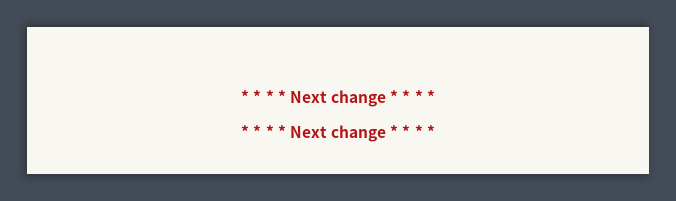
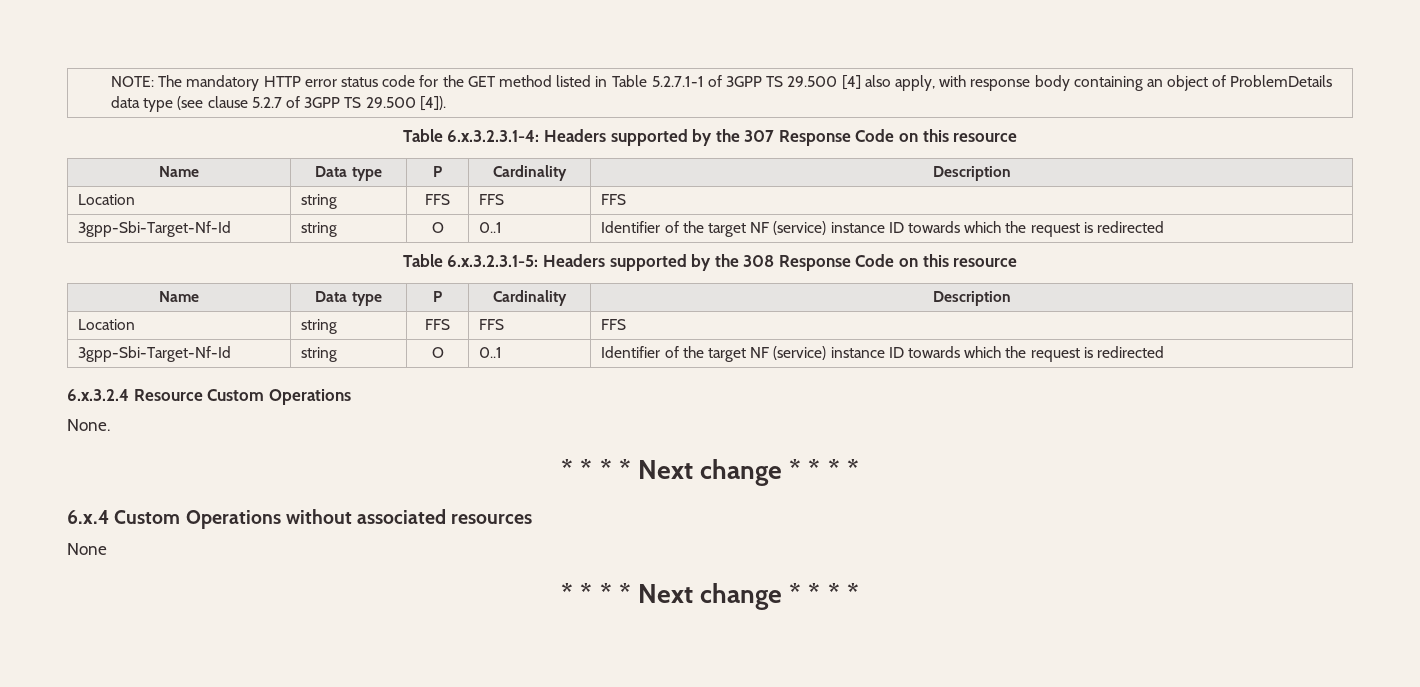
+ NOTE: The mandatory HTTP error status code for the GET method listed in Table 5.2.7.1-1 of 3GPP TS 29.500 [4] also apply, with response body containing an object of ProblemDetails data type (see clause 5.2.7 of 3GPP TS 29.500 [4]).
+ Table 6.x.3.2.3.1-4: Headers supported by the 307 Response Code on this resource
+ Name | Data type | P | Cardinality | Description
+ Location | string | FFS | FFS | FFS
+ 3gpp-Sbi-Target-Nf-Id | string | O | 0..1 | Identifier of the target NF (service) instance ID towards which the request is redirected
+ Table 6.x.3.2.3.1-5: Headers supported by the 308 Response Code on this resource
+ Name | Data type | P | Cardinality | Description
+ Location | string | FFS | FFS | FFS
+ 3gpp-Sbi-Target-Nf-Id | string | O | 0..1 | Identifier of the target NF (service) instance ID towards which the request is redirected
+ 6.x.3.2.4 Resource Custom Operations
+ None.
+ 6.x.4 Custom Operations without associated resources
+ None

